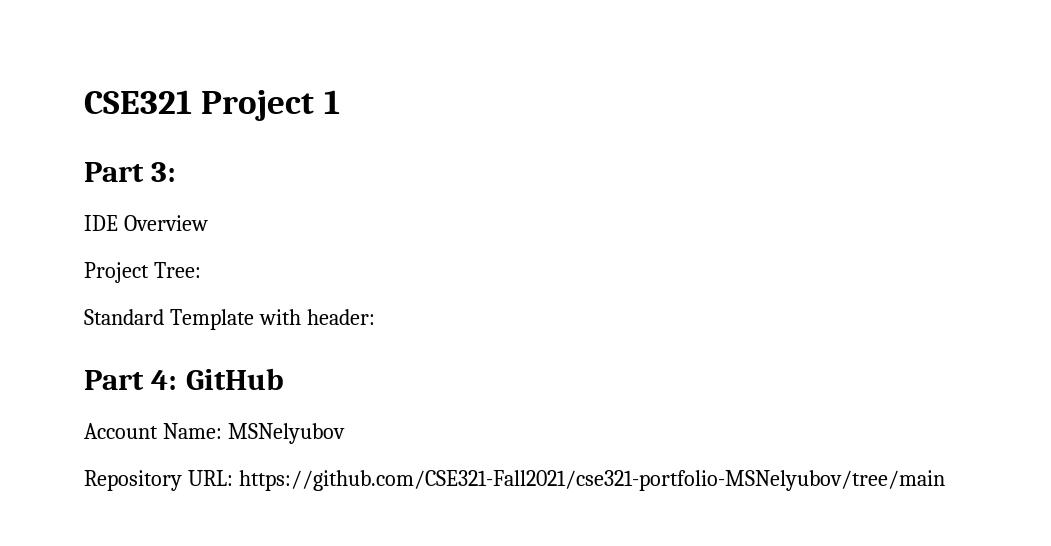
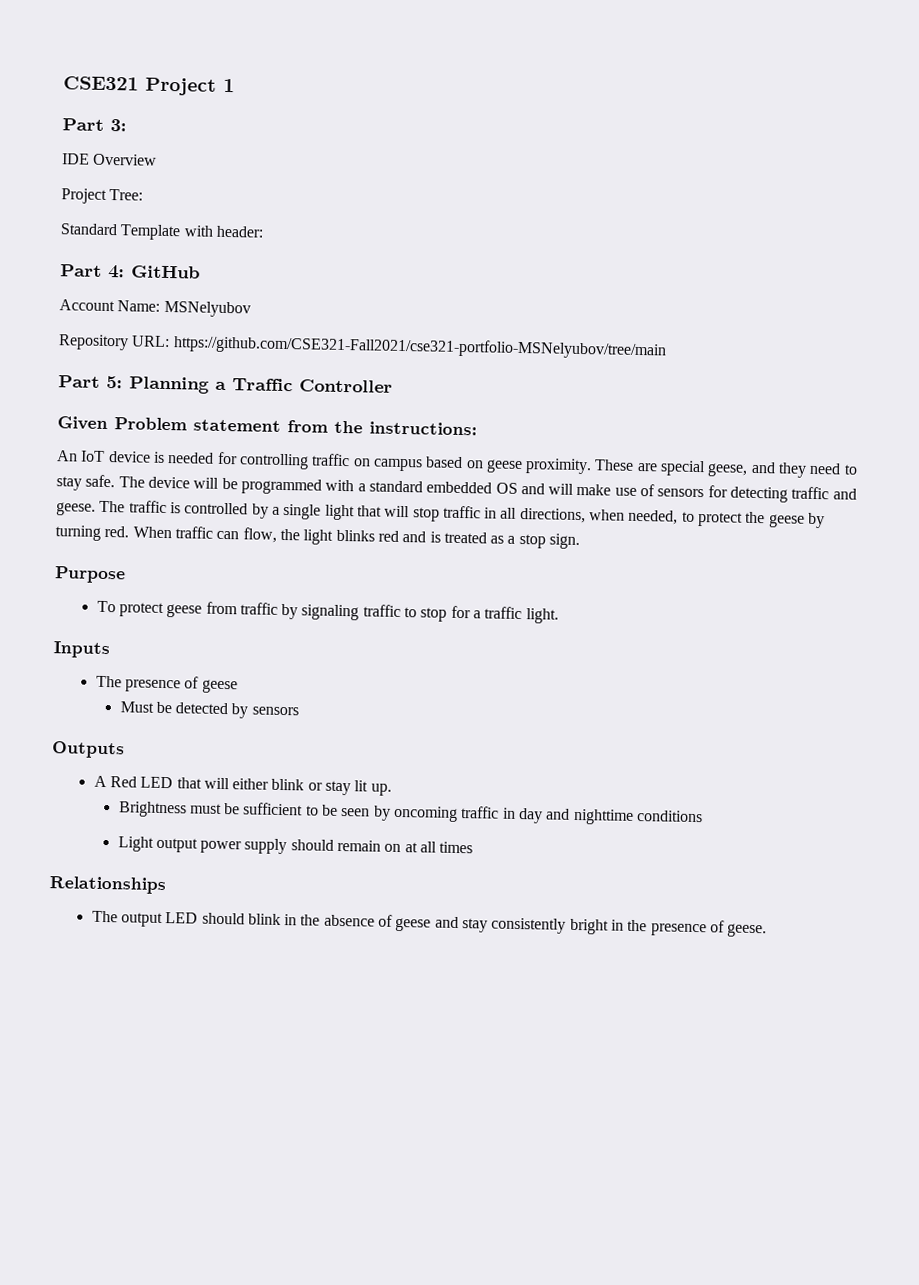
+ Part 5: Planning a Traffic Controller
+ Given Problem statement from the instructions:
+ An IoT device is needed for controlling traffic on campus based on geese proximity. These are special geese, and they need to stay safe. The device will be programmed with a standard embedded OS and will make use of sensors for detecting traffic and geese. The traffic is controlled by a single light that will stop traffic in all directions, when needed, to protect the geese by turning red. When traffic can flow, the light blinks red and is treated as a stop sign.
+ Purpose
+ To protect geese from traffic by signaling traffic to stop for a traffic light.
+ Inputs
+ The presence of geese
+ Must be detected by sensors
+ Outputs
+ A Red LED that will either blink or stay lit up.
+ Brightness must be sufficient to be seen by oncoming traffic in day and nighttime conditions
+ Light output power supply should remain on at all times
+ Relationships
+ The output LED should blink in the absence of geese and stay consistently bright in the presence of geese.

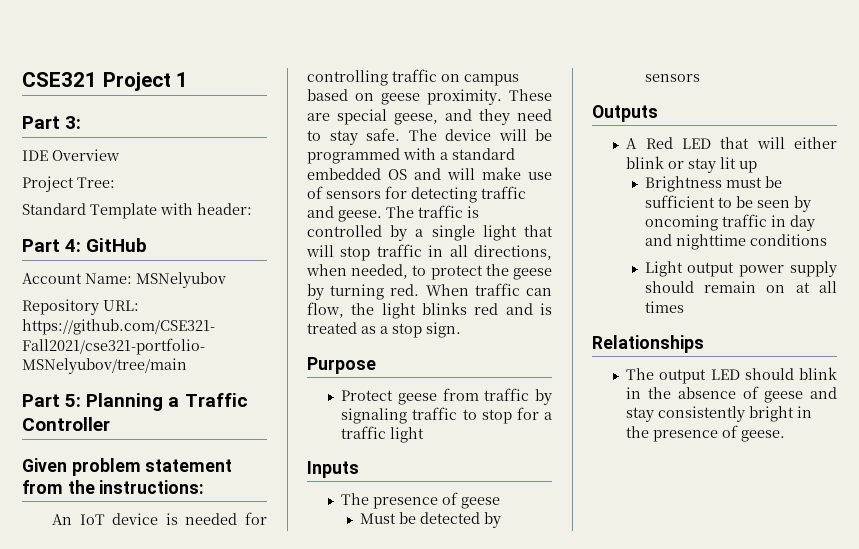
- Given Problem statement from the instructions:
+ Given problem statement from the instructions:
- To protect geese from traffic by signaling traffic to stop for a traffic light.
+ Protect geese from traffic by signaling traffic to stop for a traffic light
- A Red LED that will either blink or stay lit up.
+ A Red LED that will either blink or stay lit up

